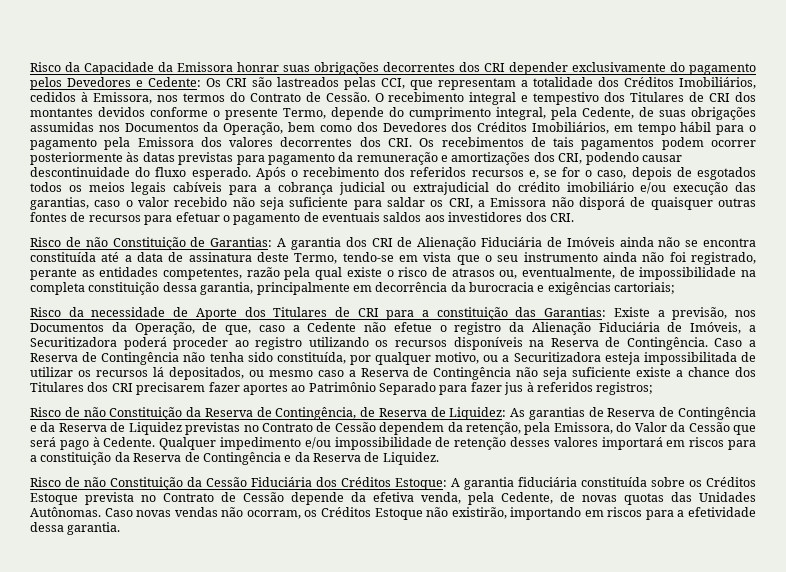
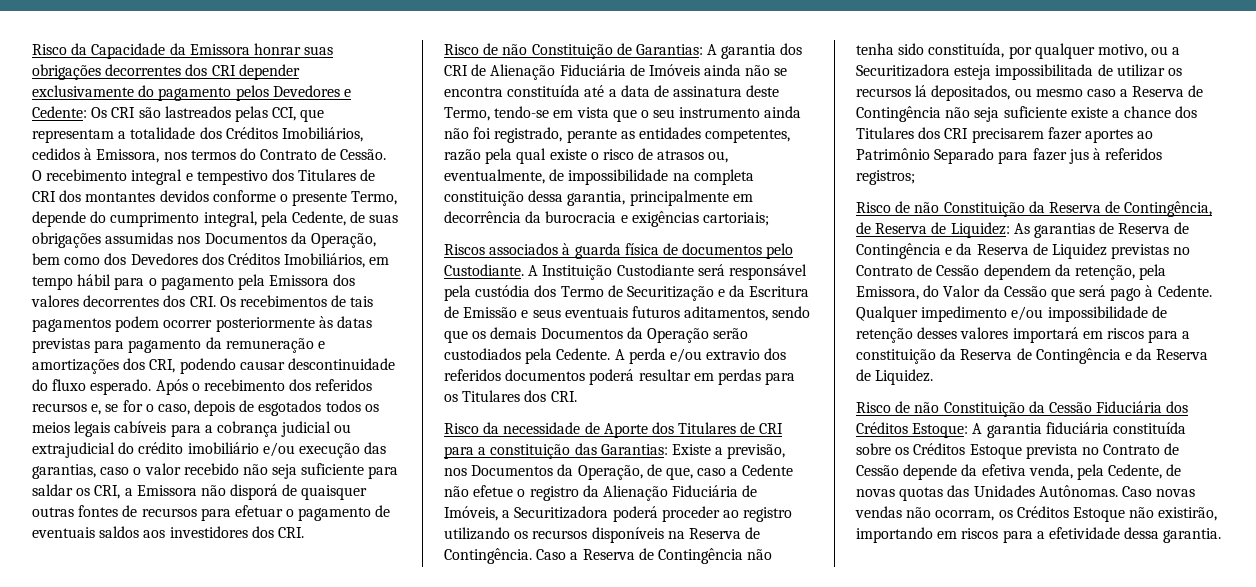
+ Riscos associados à guarda física de documentos pelo Custodiante. A Instituição Custodiante será responsável pela custódia dos Termo de Securitização e da Escritura de Emissão e seus eventuais futuros aditamentos, sendo que os demais Documentos da Operação serão custodiados pela Cedente. A perda e/ou extravio dos referidos documentos poderá resultar em perdas para os Titulares dos CRI.

